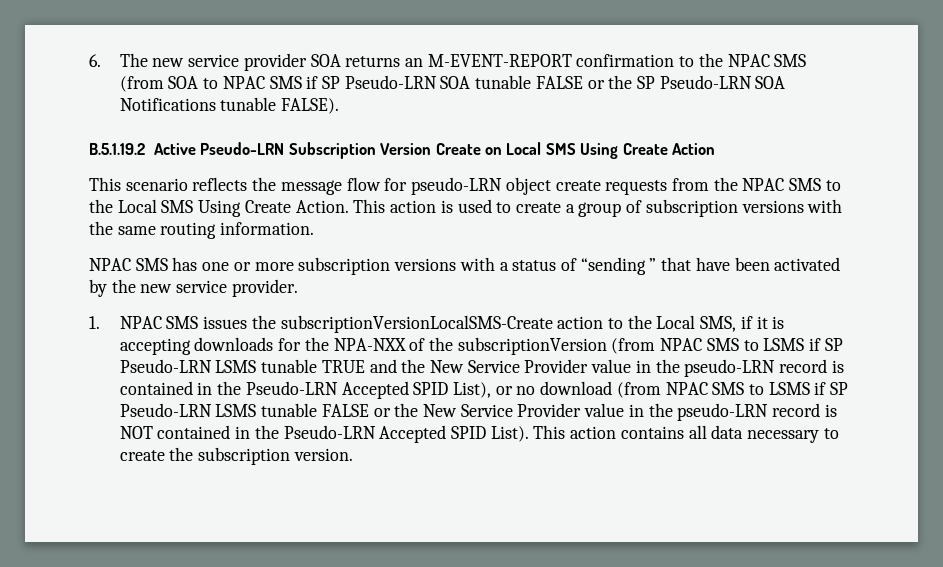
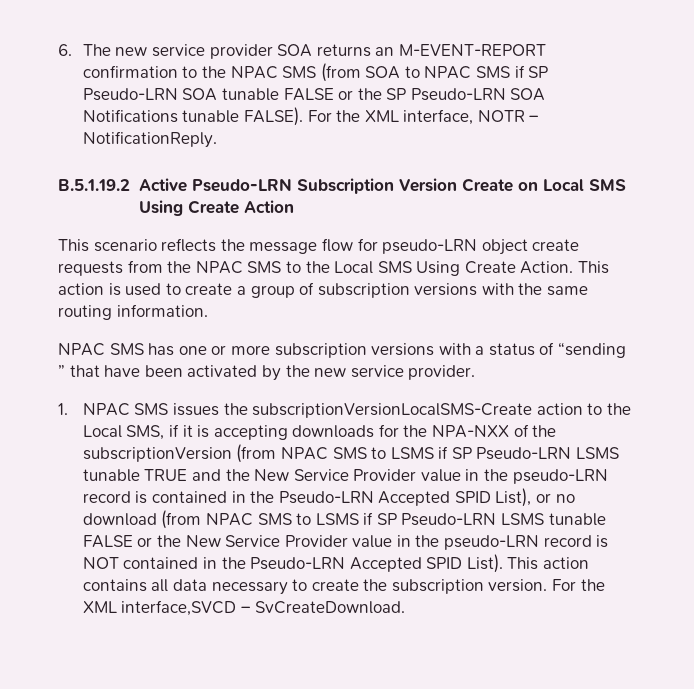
+ For the XML interface, NOTR – NotificationReply.
+ For the XML interface,SVCD – SvCreateDownload.

